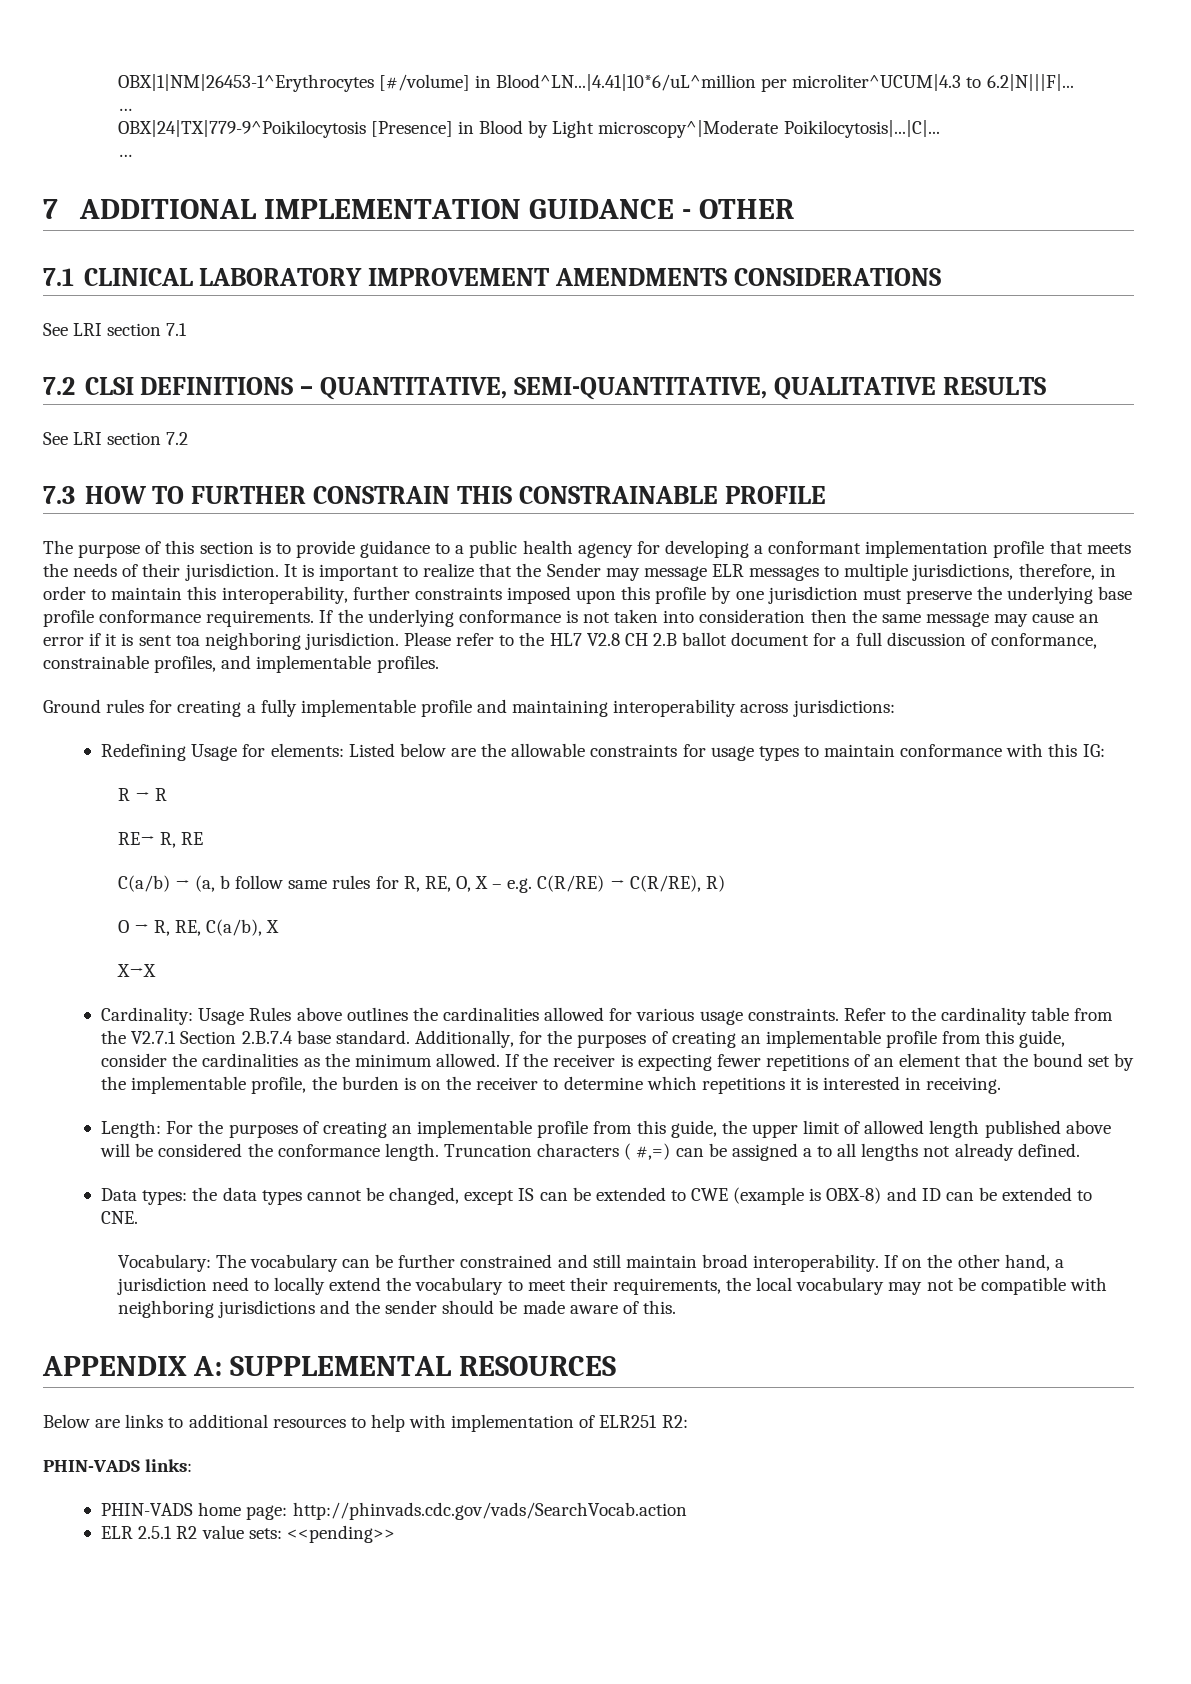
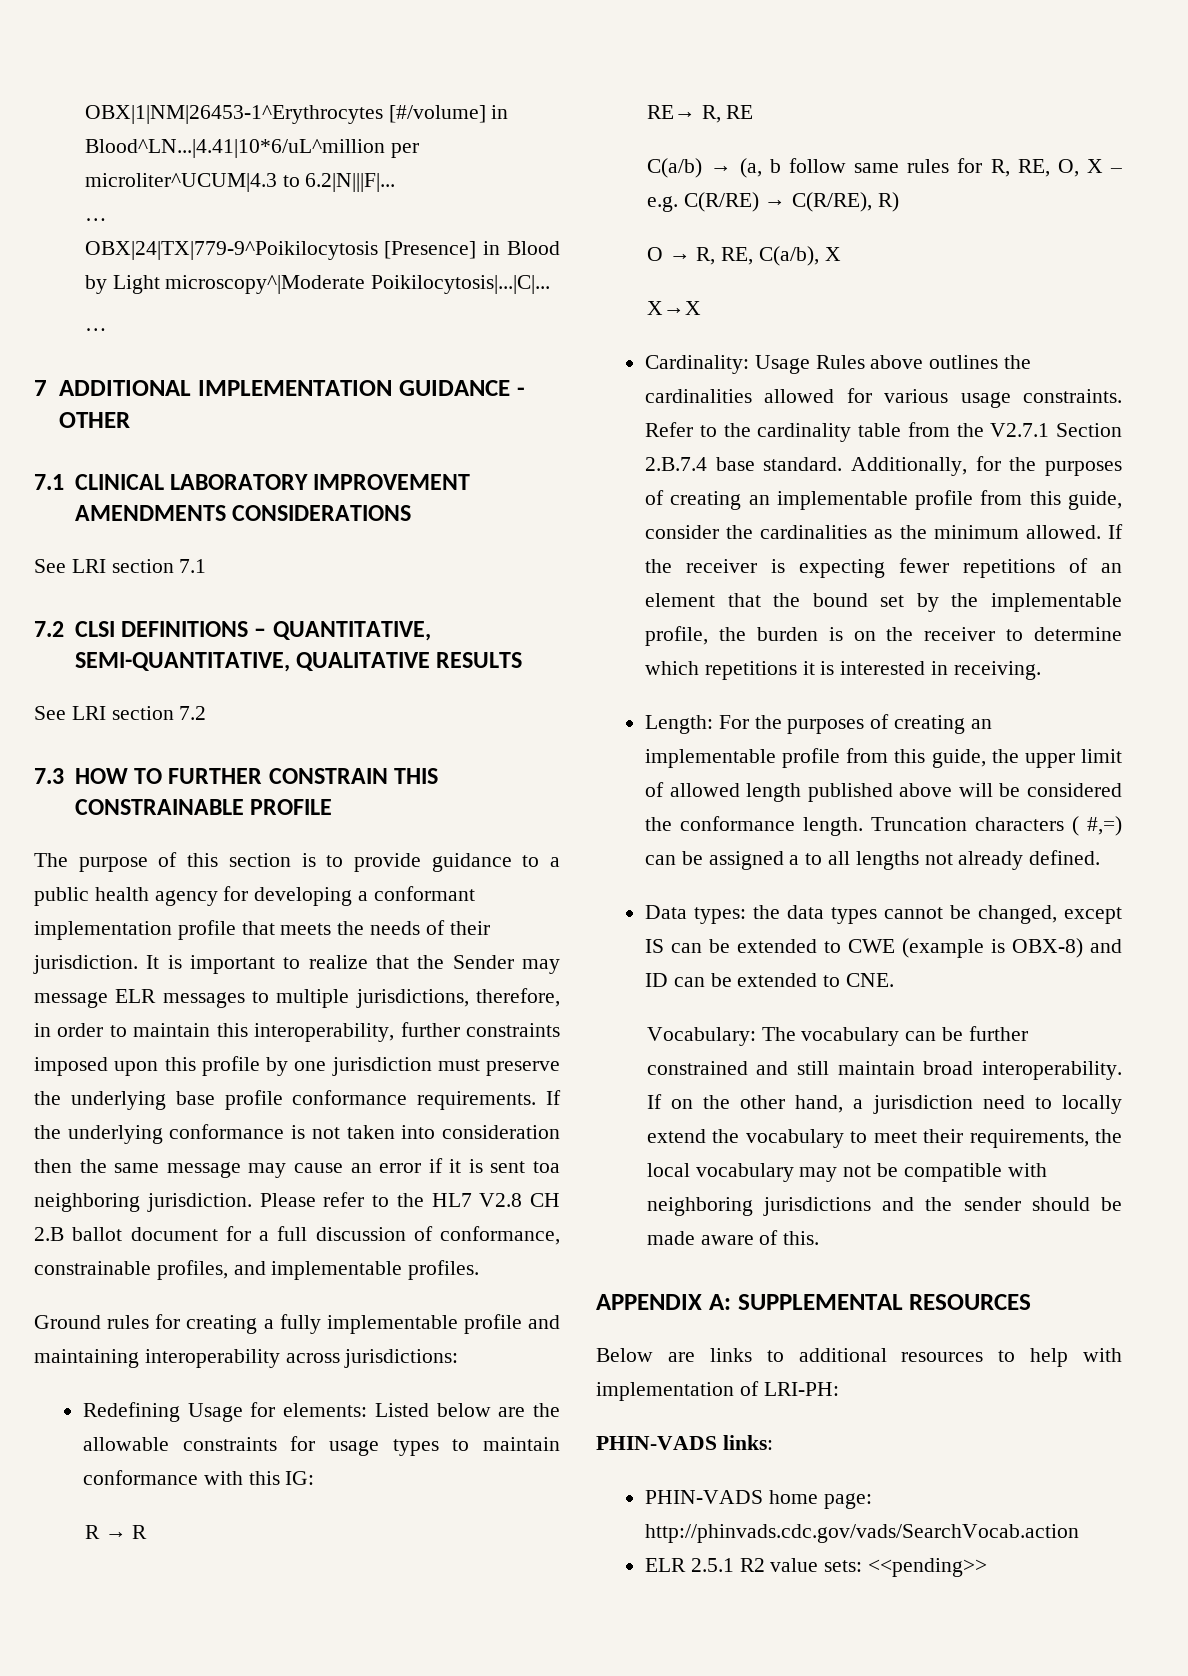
- Below are links to additional resources to help with implementation of ELR251 R2:
+ Below are links to additional resources to help with implementation of LRI-PH:

